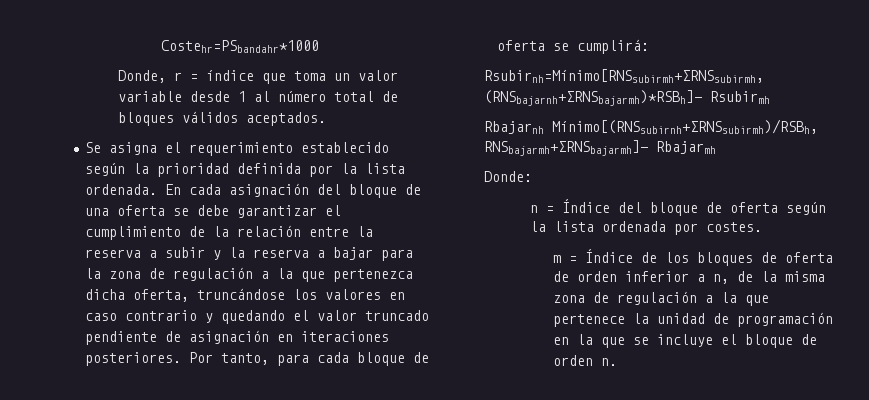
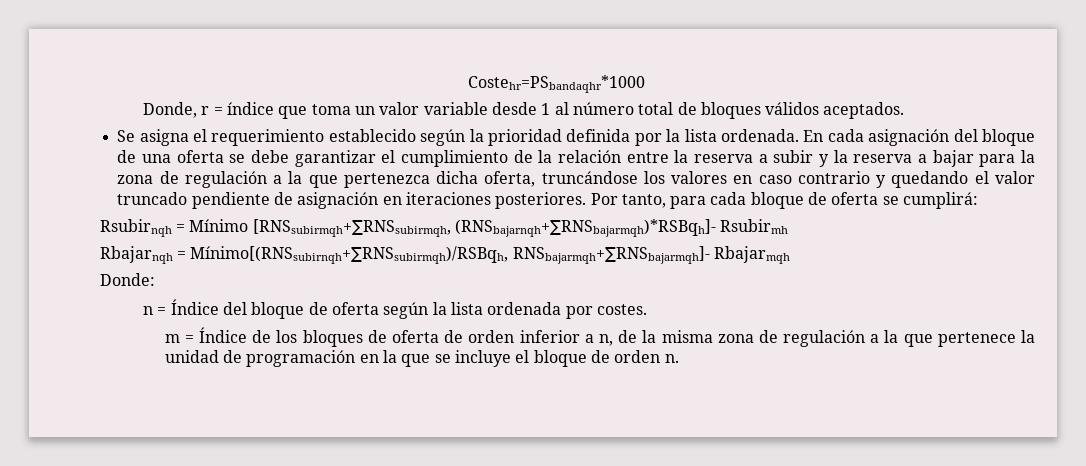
- Costehr=PSbandahr*1000
+ Costehr=PSbandaqhr*1000
- Rsubirnh=Mínimo[RNSsubirmh+∑RNSsubirmh, (RNSbajarnh+∑RNSbajarmh)*RSBh]- Rsubirmh
- Rbajarnh Mínimo[(RNSsubirnh+∑RNSsubirmh)/RSBh, RNSbajarmh+∑RNSbajarmh]- Rbajarmh
+ Rsubirnqh = Mínimo [RNSsubirmqh+∑RNSsubirmqh, (RNSbajarnqh+∑RNSbajarmqh)*RSBqh]- Rsubirmh
+ Rbajarnqh = Mínimo[(RNSsubirnqh+∑RNSsubirmqh)/RSBqh, RNSbajarmqh+∑RNSbajarmqh]- Rbajarmqh

